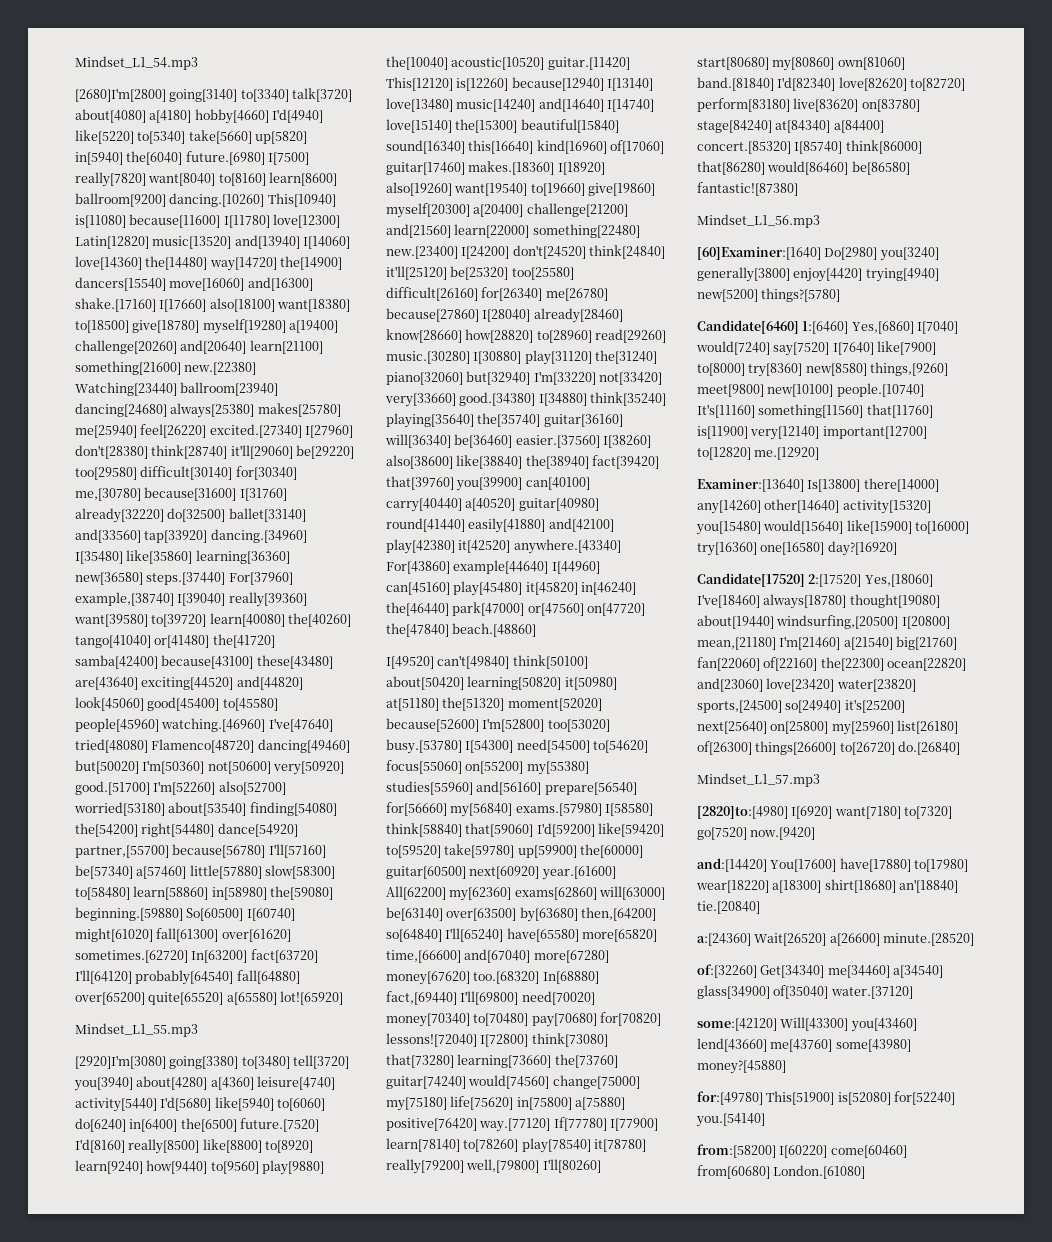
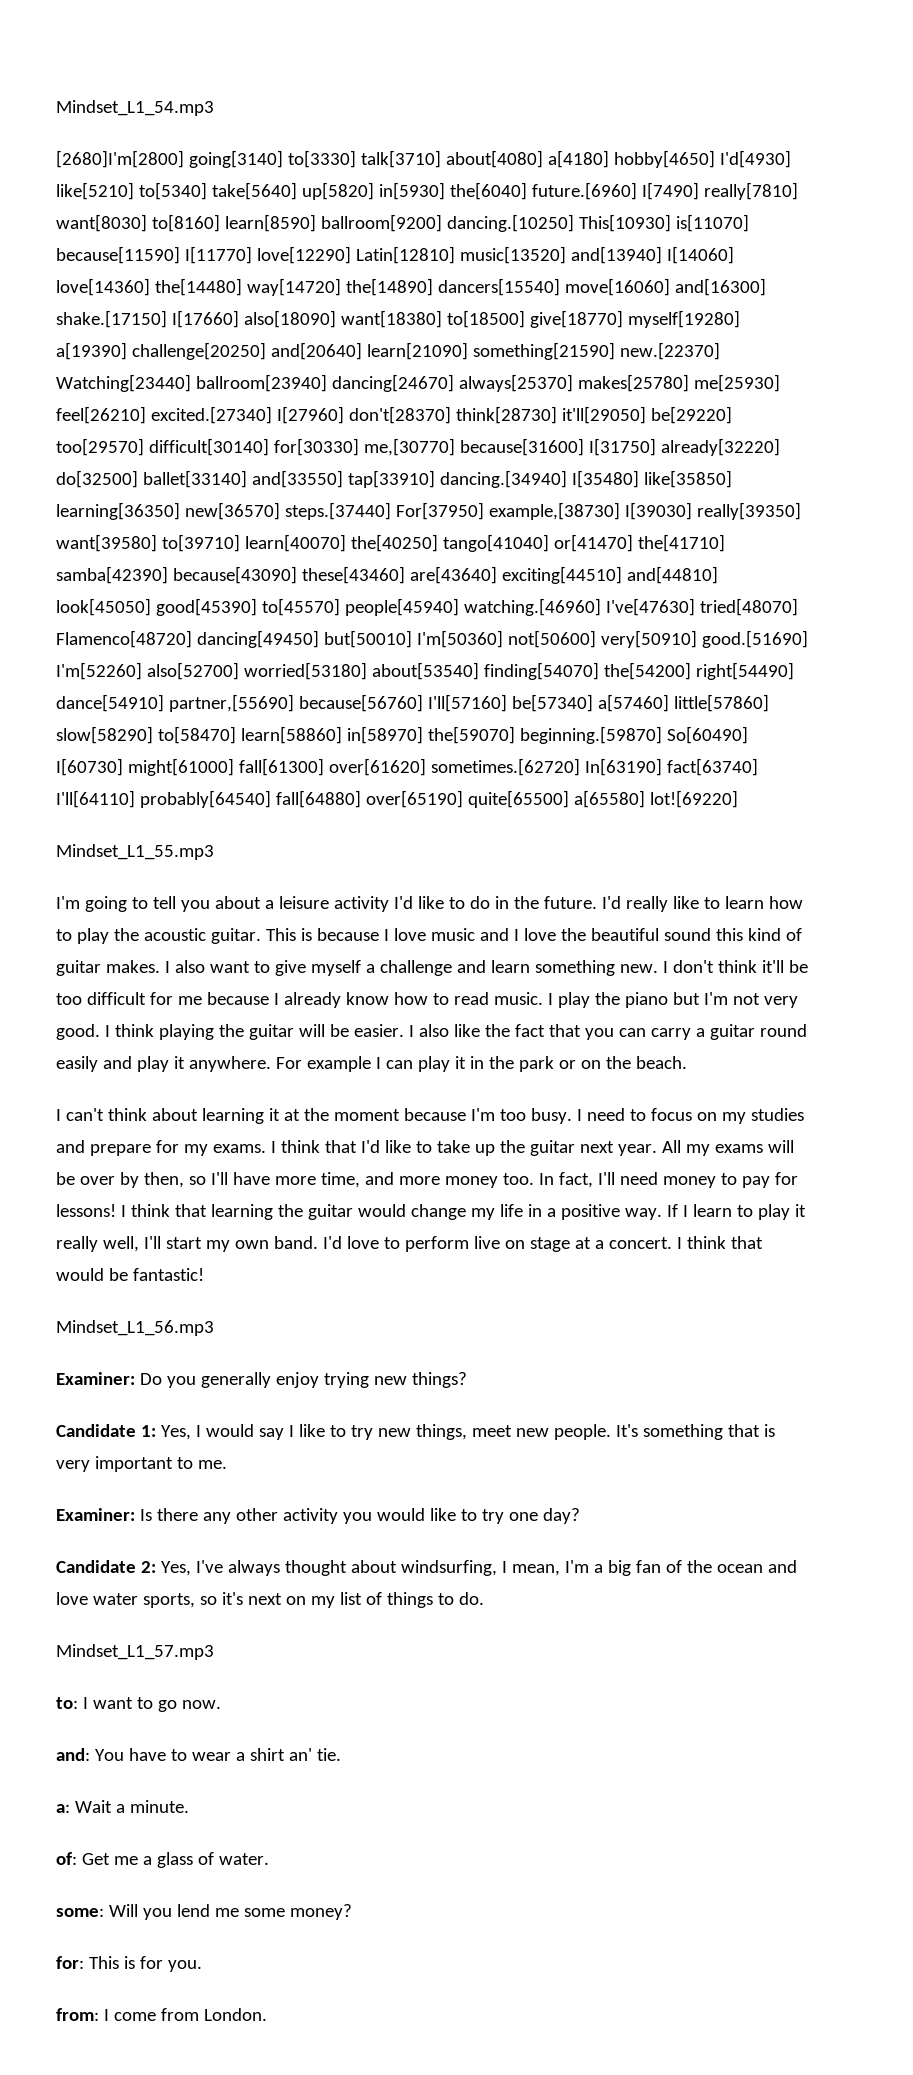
- [2680]I'm[2800] going[3140] to[3340] talk[3720] about[4080] a[4180] hobby[4660] I'd[4940] like[5220] to[5340] take[5660] up[5820] in[5940] the[6040] future.[6980] I[7500] really[7820] want[8040] to[8160] learn[8600] ballroom[9200] dancing.[10260] This[10940] is[11080] because[11600] I[11780] love[12300] Latin[12820] music[13520] and[13940] I[14060] love[14360] the[14480] way[14720] the[14900] dancers[15540] move[16060] and[16300] shake.[17160] I[17660] also[18100] want[18380] to[18500] give[18780] myself[19280] a[19400] challenge[20260] and[20640] learn[21100] something[21600] new.[22380] Watching[23440] ballroom[23940] dancing[24680] always[25380] makes[25780] me[25940] feel[26220] excited.[27340] I[27960] don't[28380] think[28740] it'll[29060] be[29220] too[29580] difficult[30140] for[30340] me,[30780] because[31600] I[31760] already[32220] do[32500] ballet[33140] and[33560] tap[33920] dancing.[34960] I[35480] like[35860] learning[36360] new[36580] steps.[37440] For[37960] example,[38740] I[39040] really[39360] want[39580] to[39720] learn[40080] the[40260] tango[41040] or[41480] the[41720] samba[42400] because[43100] these[43480] are[43640] exciting[44520] and[44820] look[45060] good[45400] to[45580] people[45960] watching.[46960] I've[47640] tried[48080] Flamenco[48720] dancing[49460] but[50020] I'm[50360] not[50600] very[50920] good.[51700] I'm[52260] also[52700] worried[53180] about[53540] finding[54080] the[54200] right[54480] dance[54920] partner,[55700] because[56780] I'll[57160] be[57340] a[57460] little[57880] slow[58300] to[58480] learn[58860] in[58980] the[59080] beginning.[59880] So[60500] I[60740] might[61020] fall[61300] over[61620] sometimes.[62720] In[63200] fact[63720] I'll[64120] probably[64540] fall[64880] over[65200] quite[65520] a[65580] lot![65920]
+ [2680]I'm[2800] going[3140] to[3330] talk[3710] about[4080] a[4180] hobby[4650] I'd[4930] like[5210] to[5340] take[5640] up[5820] in[5930] the[6040] future.[6960] I[7490] really[7810] want[8030] to[8160] learn[8590] ballroom[9200] dancing.[10250] This[10930] is[11070] because[11590] I[11770] love[12290] Latin[12810] music[13520] and[13940] I[14060] love[14360] the[14480] way[14720] the[14890] dancers[15540] move[16060] and[16300] shake.[17150] I[17660] also[18090] want[18380] to[18500] give[18770] myself[19280] a[19390] challenge[20250] and[20640] learn[21090] something[21590] new.[22370] Watching[23440] ballroom[23940] dancing[24670] always[25370] makes[25780] me[25930] feel[26210] excited.[27340] I[27960] don't[28370] think[28730] it'll[29050] be[29220] too[29570] difficult[30140] for[30330] me,[30770] because[31600] I[31750] already[32220] do[32500] ballet[33140] and[33550] tap[33910] dancing.[34940] I[35480] like[35850] learning[36350] new[36570] steps.[37440] For[37950] example,[38730] I[39030] really[39350] want[39580] to[39710] learn[40070] the[40250] tango[41040] or[41470] the[41710] samba[42390] because[43090] these[43460] are[43640] exciting[44510] and[44810] look[45050] good[45390] to[45570] people[45940] watching.[46960] I've[47630] tried[48070] Flamenco[48720] dancing[49450] but[50010] I'm[50360] not[50600] very[50910] good.[51690] I'm[52260] also[52700] worried[53180] about[53540] finding[54070] the[54200] right[54490] dance[54910] partner,[55690] because[56760] I'll[57160] be[57340] a[57460] little[57860] slow[58290] to[58470] learn[58860] in[58970] the[59070] beginning.[59870] So[60490] I[60730] might[61000] fall[61300] over[61620] sometimes.[62720] In[63190] fact[63740] I'll[64110] probably[64540] fall[64880] over[65190] quite[65500] a[65580] lot![69220]
  Mindset_L1_55.mp3
- [2920]I'm[3080] going[3380] to[3480] tell[3720] you[3940] about[4280] a[4360] leisure[4740] activity[5440] I'd[5680] like[5940] to[6060] do[6240] in[6400] the[6500] future.[7520] I'd[8160] really[8500] like[8800] to[8920] learn[9240] how[9440] to[9560] play[9880] the[10040] acoustic[10520] guitar.[11420] This[12120] is[12260] because[12940] I[13140] love[13480] music[14240] and[14640] I[14740] love[15140] the[15300] beautiful[15840] sound[16340] this[16640] kind[16960] of[17060] guitar[17460] makes.[18360] I[18920] also[19260] want[19540] to[19660] give[19860] myself[20300] a[20400] challenge[21200] and[21560] learn[22000] something[22480] new.[23400] I[24200] don't[24520] think[24840] it'll[25120] be[25320] too[25580] difficult[26160] for[26340] me[26780] because[27860] I[28040] already[28460] know[28660] how[28820] to[28960] read[29260] music.[30280] I[30880] play[31120] the[31240] piano[32060] but[32940] I'm[33220] not[33420] very[33660] good.[34380] I[34880] think[35240] playing[35640] the[35740] guitar[36160] will[36340] be[36460] easier.[37560] I[38260] also[38600] like[38840] the[38940] fact[39420] that[39760] you[39900] can[40100] carry[40440] a[40520] guitar[40980] round[41440] easily[41880] and[42100] play[42380] it[42520] anywhere.[43340] For[43860] example[44640] I[44960] can[45160] play[45480] it[45820] in[46240] the[46440] park[47000] or[47560] on[47720] the[47840] beach.[48860]
- I[49520] can't[49840] think[50100] about[50420] learning[50820] it[50980] at[51180] the[51320] moment[52020] because[52600] I'm[52800] too[53020] busy.[53780] I[54300] need[54500] to[54620] focus[55060] on[55200] my[55380] studies[55960] and[56160] prepare[56540] for[56660] my[56840] exams.[57980] I[58580] think[58840] that[59060] I'd[59200] like[59420] to[59520] take[59780] up[59900] the[60000] guitar[60500] next[60920] year.[61600] All[62200] my[62360] exams[62860] will[63000] be[63140] over[63500] by[63680] then,[64200] so[64840] I'll[65240] have[65580] more[65820] time,[66600] and[67040] more[67280] money[67620] too.[68320] In[68880] fact,[69440] I'll[69800] need[70020] money[70340] to[70480] pay[70680] for[70820] lessons![72040] I[72800] think[73080] that[73280] learning[73660] the[73760] guitar[74240] would[74560] change[75000] my[75180] life[75620] in[75800] a[75880] positive[76420] way.[77120] If[77780] I[77900] learn[78140] to[78260] play[78540] it[78780] really[79200] well,[79800] I'll[80260] start[80680] my[80860] own[81060] band.[81840] I'd[82340] love[82620] to[82720] perform[83180] live[83620] on[83780] stage[84240] at[84340] a[84400] concert.[85320] I[85740] think[86000] that[86280] would[86460] be[86580] fantastic![87380]
+ I'm going to tell you about a leisure activity I'd like to do in the future. I'd really like to learn how to play the acoustic guitar. This is because I love music and I love the beautiful sound this kind of guitar makes. I also want to give myself a challenge and learn something new. I don't think it'll be too difficult for me because I already know how to read music. I play the piano but I'm not very good. I think playing the guitar will be easier. I also like the fact that you can carry a guitar round easily and play it anywhere. For example I can play it in the park or on the beach.
+ I can't think about learning it at the moment because I'm too busy. I need to focus on my studies and prepare for my exams. I think that I'd like to take up the guitar next year. All my exams will be over by then, so I'll have more time, and more money too. In fact, I'll need money to pay for lessons! I think that learning the guitar would change my life in a positive way. If I learn to play it really well, I'll start my own band. I'd love to perform live on stage at a concert. I think that would be fantastic!
  Mindset_L1_56.mp3
- [60]Examiner:[1640] Do[2980] you[3240] generally[3800] enjoy[4420] trying[4940] new[5200] things?[5780]
- Candidate[6460] 1:[6460] Yes,[6860] I[7040] would[7240] say[7520] I[7640] like[7900] to[8000] try[8360] new[8580] things,[9260] meet[9800] new[10100] people.[10740] It's[11160] something[11560] that[11760] is[11900] very[12140] important[12700] to[12820] me.[12920]
- Examiner:[13640] Is[13800] there[14000] any[14260] other[14640] activity[15320] you[15480] would[15640] like[15900] to[16000] try[16360] one[16580] day?[16920]
- Candidate[17520] 2:[17520] Yes,[18060] I've[18460] always[18780] thought[19080] about[19440] windsurfing,[20500] I[20800] mean,[21180] I'm[21460] a[21540] big[21760] fan[22060] of[22160] the[22300] ocean[22820] and[23060] love[23420] water[23820] sports,[24500] so[24940] it's[25200] next[25640] on[25800] my[25960] list[26180] of[26300] things[26600] to[26720] do.[26840]
+ Examiner: Do you generally enjoy trying new things?
+ Candidate 1: Yes, I would say I like to try new things, meet new people. It's something that is very important to me.
+ Examiner: Is there any other activity you would like to try one day?
+ Candidate 2: Yes, I've always thought about windsurfing, I mean, I'm a big fan of the ocean and love water sports, so it's next on my list of things to do.
  Mindset_L1_57.mp3
- [2820]to:[4980] I[6920] want[7180] to[7320] go[7520] now.[9420]
- and:[14420] You[17600] have[17880] to[17980] wear[18220] a[18300] shirt[18680] an'[18840] tie.[20840]
- a:[24360] Wait[26520] a[26600] minute.[28520]
- of:[32260] Get[34340] me[34460] a[34540] glass[34900] of[35040] water.[37120]
- some:[42120] Will[43300] you[43460] lend[43660] me[43760] some[43980] money?[45880]
- for:[49780] This[51900] is[52080] for[52240] you.[54140]
- from:[58200] I[60220] come[60460] from[60680] London.[61080]
+ to: I want to go now.
+ and: You have to wear a shirt an' tie.
+ a: Wait a minute.
+ of: Get me a glass of water.
+ some: Will you lend me some money?
+ for: This is for you.
+ from: I come from London.

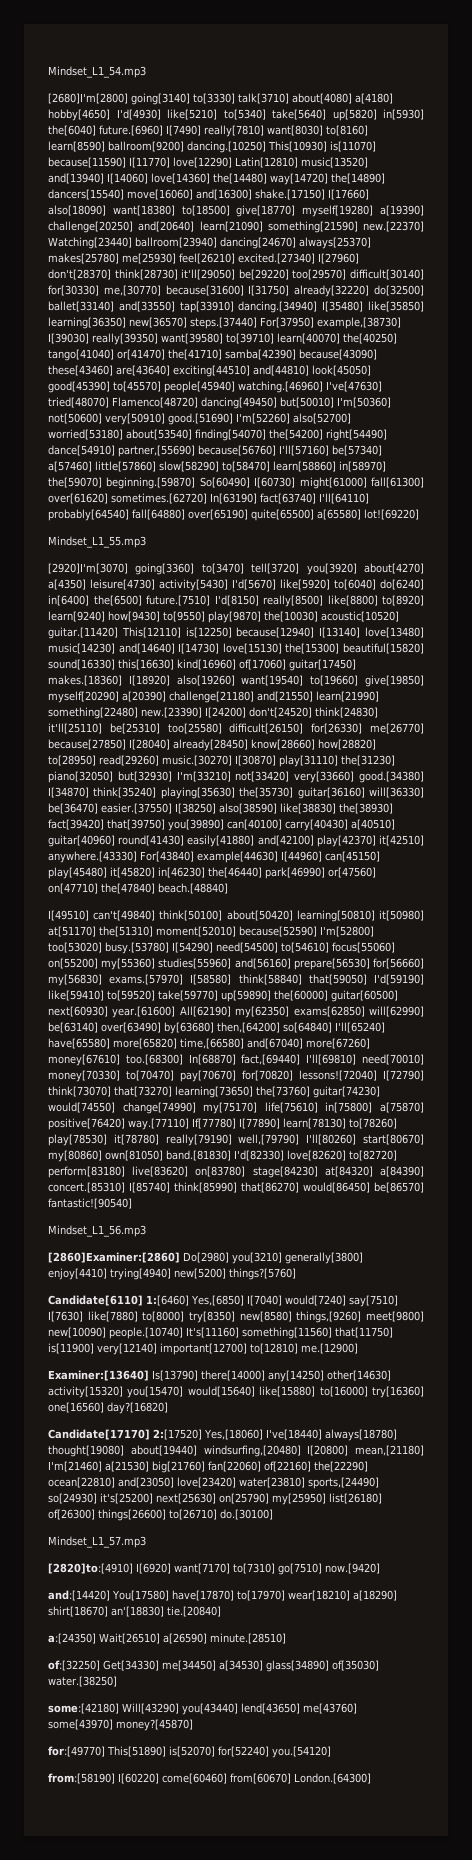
- I'm going to tell you about a leisure activity I'd like to do in the future. I'd really like to learn how to play the acoustic guitar. This is because I love music and I love the beautiful sound this kind of guitar makes. I also want to give myself a challenge and learn something new. I don't think it'll be too difficult for me because I already know how to read music. I play the piano but I'm not very good. I think playing the guitar will be easier. I also like the fact that you can carry a guitar round easily and play it anywhere. For example I can play it in the park or on the beach.
- I can't think about learning it at the moment because I'm too busy. I need to focus on my studies and prepare for my exams. I think that I'd like to take up the guitar next year. All my exams will be over by then, so I'll have more time, and more money too. In fact, I'll need money to pay for lessons! I think that learning the guitar would change my life in a positive way. If I learn to play it really well, I'll start my own band. I'd love to perform live on stage at a concert. I think that would be fantastic!
+ [2920]I'm[3070] going[3360] to[3470] tell[3720] you[3920] about[4270] a[4350] leisure[4730] activity[5430] I'd[5670] like[5920] to[6040] do[6240] in[6400] the[6500] future.[7510] I'd[8150] really[8500] like[8800] to[8920] learn[9240] how[9430] to[9550] play[9870] the[10030] acoustic[10520] guitar.[11420] This[12110] is[12250] because[12940] I[13140] love[13480] music[14230] and[14640] I[14730] love[15130] the[15300] beautiful[15820] sound[16330] this[16630] kind[16960] of[17060] guitar[17450] makes.[18360] I[18920] also[19260] want[19540] to[19660] give[19850] myself[20290] a[20390] challenge[21180] and[21550] learn[21990] something[22480] new.[23390] I[24200] don't[24520] think[24830] it'll[25110] be[25310] too[25580] difficult[26150] for[26330] me[26770] because[27850] I[28040] already[28450] know[28660] how[28820] to[28950] read[29260] music.[30270] I[30870] play[31110] the[31230] piano[32050] but[32930] I'm[33210] not[33420] very[33660] good.[34380] I[34870] think[35240] playing[35630] the[35730] guitar[36160] will[36330] be[36470] easier.[37550] I[38250] also[38590] like[38830] the[38930] fact[39420] that[39750] you[39890] can[40100] carry[40430] a[40510] guitar[40960] round[41430] easily[41880] and[42100] play[42370] it[42510] anywhere.[43330] For[43840] example[44630] I[44960] can[45150] play[45480] it[45820] in[46230] the[46440] park[46990] or[47560] on[47710] the[47840] beach.[48840]
+ I[49510] can't[49840] think[50100] about[50420] learning[50810] it[50980] at[51170] the[51310] moment[52010] because[52590] I'm[52800] too[53020] busy.[53780] I[54290] need[54500] to[54610] focus[55060] on[55200] my[55360] studies[55960] and[56160] prepare[56530] for[56660] my[56830] exams.[57970] I[58580] think[58840] that[59050] I'd[59190] like[59410] to[59520] take[59770] up[59890] the[60000] guitar[60500] next[60930] year.[61600] All[62190] my[62350] exams[62850] will[62990] be[63140] over[63490] by[63680] then,[64200] so[64840] I'll[65240] have[65580] more[65820] time,[66580] and[67040] more[67260] money[67610] too.[68300] In[68870] fact,[69440] I'll[69810] need[70010] money[70330] to[70470] pay[70670] for[70820] lessons![72040] I[72790] think[73070] that[73270] learning[73650] the[73760] guitar[74230] would[74550] change[74990] my[75170] life[75610] in[75800] a[75870] positive[76420] way.[77110] If[77780] I[77890] learn[78130] to[78260] play[78530] it[78780] really[79190] well,[79790] I'll[80260] start[80670] my[80860] own[81050] band.[81830] I'd[82330] love[82620] to[82720] perform[83180] live[83620] on[83780] stage[84230] at[84320] a[84390] concert.[85310] I[85740] think[85990] that[86270] would[86450] be[86570] fantastic![90540]
  Mindset_L1_56.mp3
- Examiner: Do you generally enjoy trying new things?
- Candidate 1: Yes, I would say I like to try new things, meet new people. It's something that is very important to me.
- Examiner: Is there any other activity you would like to try one day?
- Candidate 2: Yes, I've always thought about windsurfing, I mean, I'm a big fan of the ocean and love water sports, so it's next on my list of things to do.
+ [2860]Examiner:[2860] Do[2980] you[3210] generally[3800] enjoy[4410] trying[4940] new[5200] things?[5760]
+ Candidate[6110] 1:[6460] Yes,[6850] I[7040] would[7240] say[7510] I[7630] like[7880] to[8000] try[8350] new[8580] things,[9260] meet[9800] new[10090] people.[10740] It's[11160] something[11560] that[11750] is[11900] very[12140] important[12700] to[12810] me.[12900]
+ Examiner:[13640] Is[13790] there[14000] any[14250] other[14630] activity[15320] you[15470] would[15640] like[15880] to[16000] try[16360] one[16560] day?[16820]
+ Candidate[17170] 2:[17520] Yes,[18060] I've[18440] always[18780] thought[19080] about[19440] windsurfing,[20480] I[20800] mean,[21180] I'm[21460] a[21530] big[21760] fan[22060] of[22160] the[22290] ocean[22810] and[23050] love[23420] water[23810] sports,[24490] so[24930] it's[25200] next[25630] on[25790] my[25950] list[26180] of[26300] things[26600] to[26710] do.[30100]
  Mindset_L1_57.mp3
- to: I want to go now.
- and: You have to wear a shirt an' tie.
- a: Wait a minute.
- of: Get me a glass of water.
- some: Will you lend me some money?
- for: This is for you.
- from: I come from London.
+ [2820]to:[4910] I[6920] want[7170] to[7310] go[7510] now.[9420]
+ and:[14420] You[17580] have[17870] to[17970] wear[18210] a[18290] shirt[18670] an'[18830] tie.[20840]
+ a:[24350] Wait[26510] a[26590] minute.[28510]
+ of:[32250] Get[34330] me[34450] a[34530] glass[34890] of[35030] water.[38250]
+ some:[42180] Will[43290] you[43440] lend[43650] me[43760] some[43970] money?[45870]
+ for:[49770] This[51890] is[52070] for[52240] you.[54120]
+ from:[58190] I[60220] come[60460] from[60670] London.[64300]

